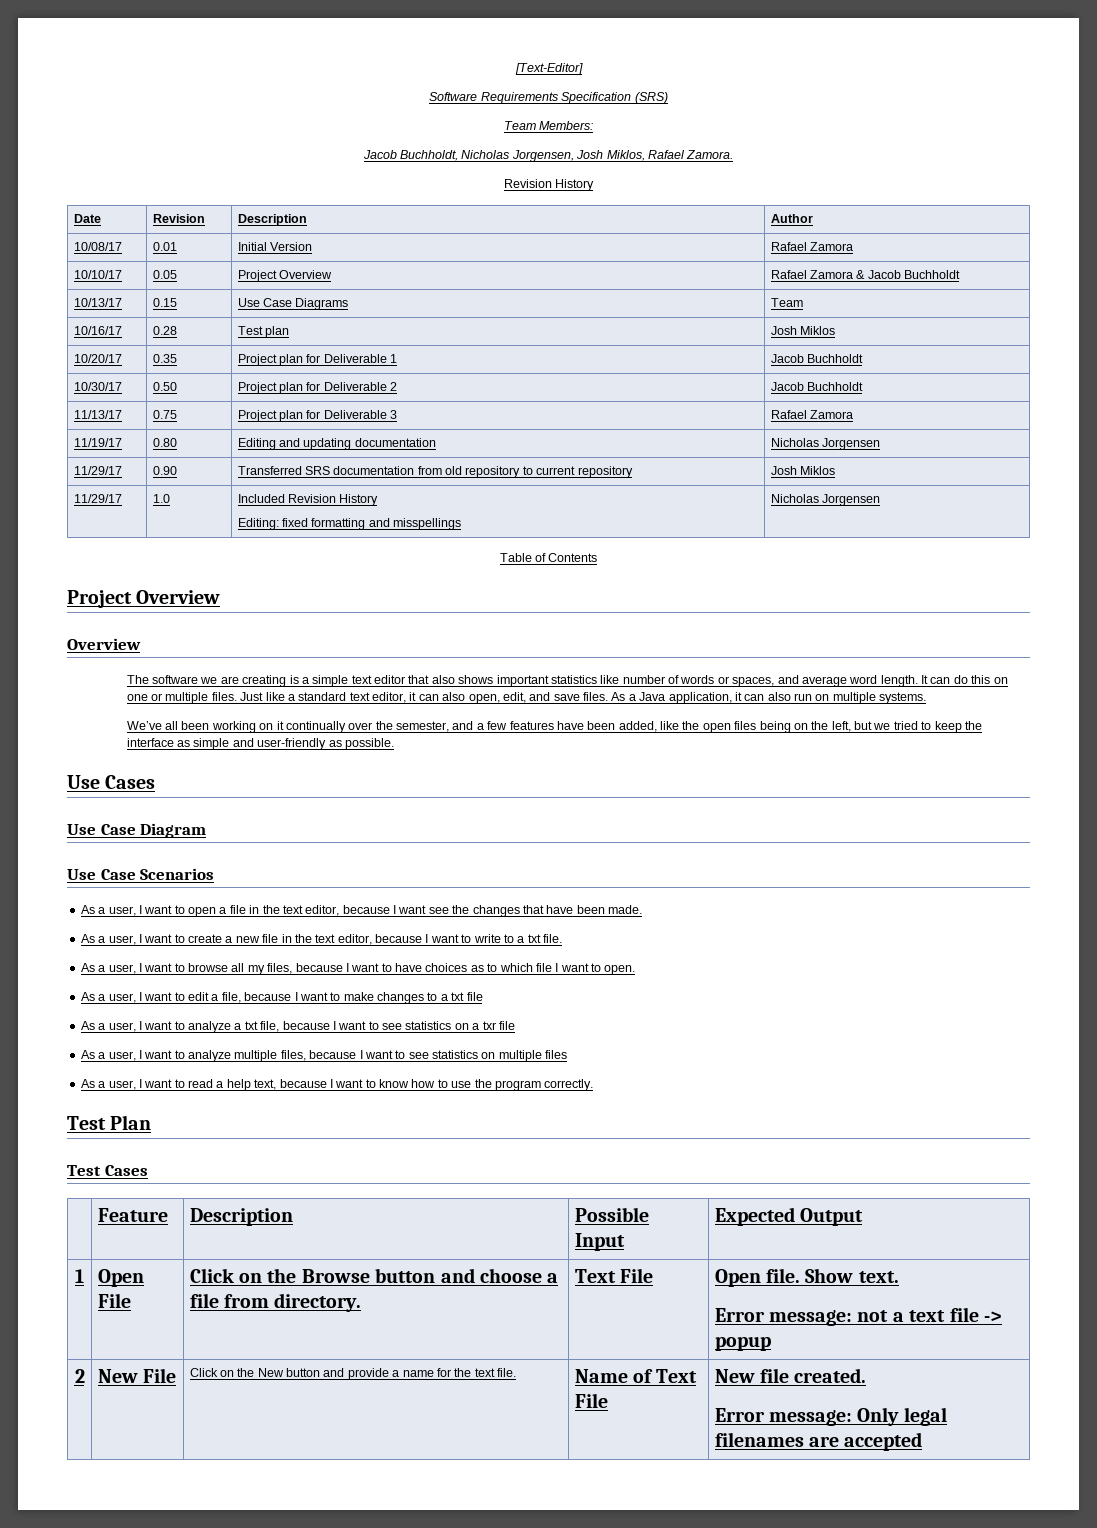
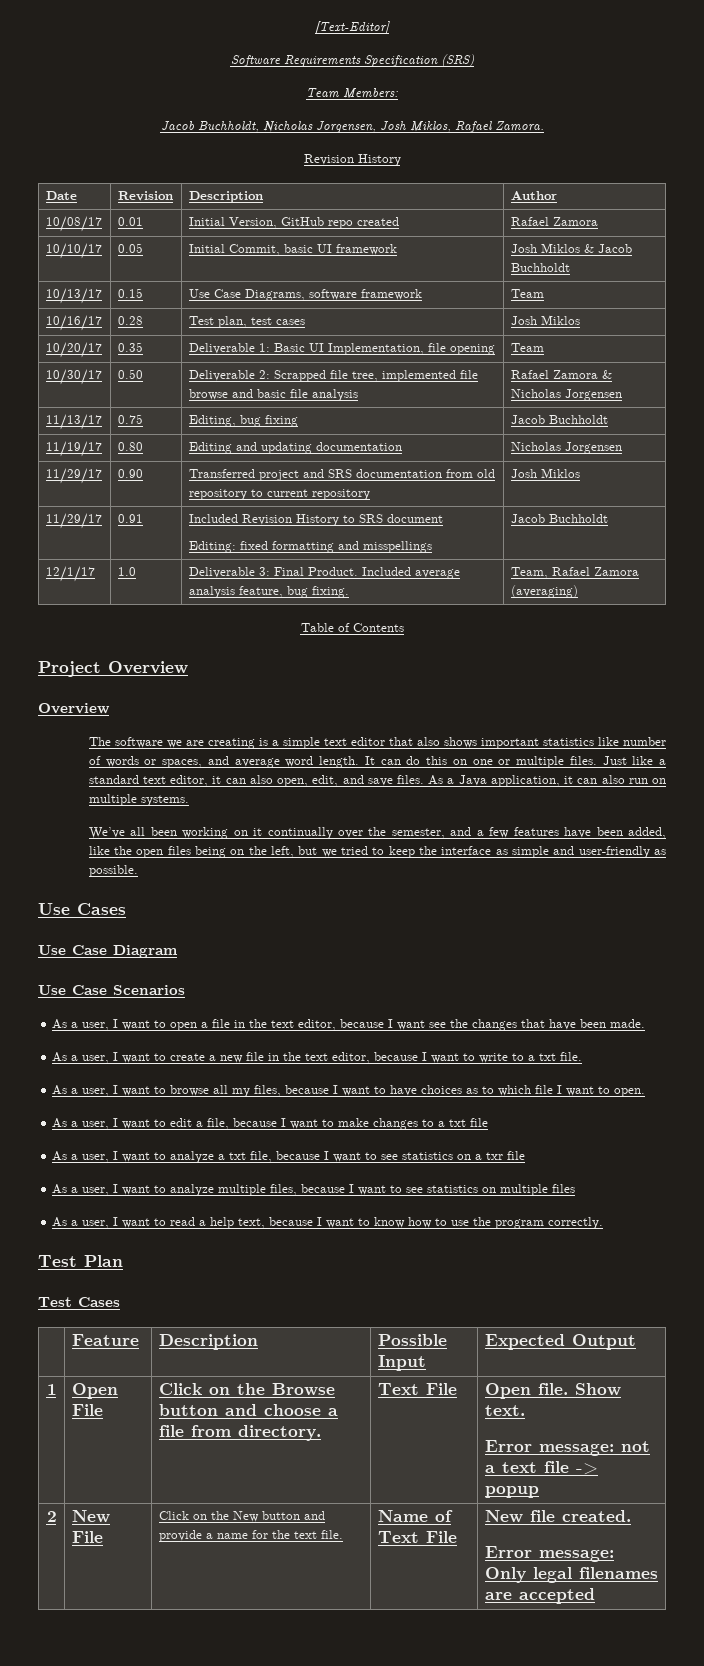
- 10/08/17 | 0.01 | Initial Version | Rafael Zamora
+ 10/08/17 | 0.01 | Initial Version, GitHub repo created | Rafael Zamora
- 10/10/17 | 0.05 | Project Overview | Rafael Zamora & Jacob Buchholdt
+ 10/10/17 | 0.05 | Initial Commit, basic UI framework | Josh Miklos & Jacob Buchholdt
- 10/13/17 | 0.15 | Use Case Diagrams | Team
+ 10/13/17 | 0.15 | Use Case Diagrams, software framework | Team
- 10/16/17 | 0.28 | Test plan | Josh Miklos
+ 10/16/17 | 0.28 | Test plan, test cases | Josh Miklos
- 10/20/17 | 0.35 | Project plan for Deliverable 1 | Jacob Buchholdt
- 10/30/17 | 0.50 | Project plan for Deliverable 2 | Jacob Buchholdt
- 11/13/17 | 0.75 | Project plan for Deliverable 3 | Rafael Zamora
+ 10/20/17 | 0.35 | Deliverable 1: Basic UI Implementation, file opening | Team
+ 10/30/17 | 0.50 | Deliverable 2: Scrapped file tree, implemented file browse and basic file analysis | Rafael Zamora & Nicholas Jorgensen
+ 11/13/17 | 0.75 | Editing, bug fixing | Jacob Buchholdt
- 11/29/17 | 0.90 | Transferred SRS documentation from old repository to current repository | Josh Miklos
+ 11/29/17 | 0.90 | Transferred project and SRS documentation from old repository to current repository | Josh Miklos
- 11/29/17 | 1.0 | Included Revision History
- Editing: fixed formatting and misspellings | Nicholas Jorgensen
+ 11/29/17 | 0.91 | Included Revision History to SRS document
+ Editing: fixed formatting and misspellings | Jacob Buchholdt
+ 12/1/17 | 1.0 | Deliverable 3: Final Product. Included average analysis feature, bug fixing. | Team, Rafael Zamora (averaging)

